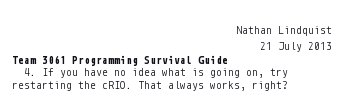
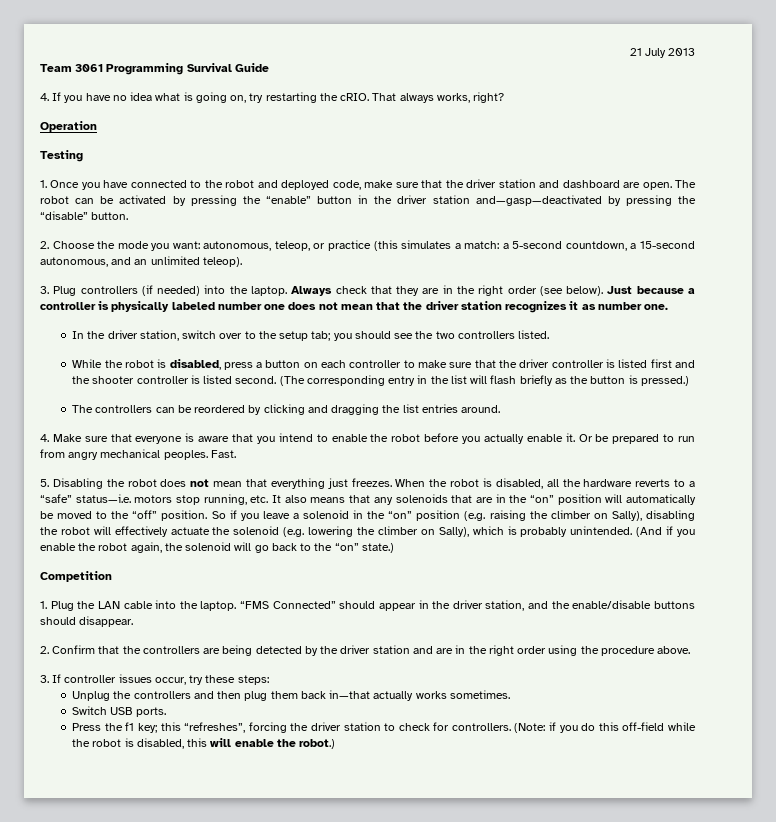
- Nathan Lindquist
+ Operation
+ Testing
+ 1. Once you have connected to the robot and deployed code, make sure that the driver station and dashboard are open. The robot can be activated by pressing the “enable” button in the driver station and—gasp—deactivated by pressing the “disable” button.
+ 2. Choose the mode you want: autonomous, teleop, or practice (this simulates a match: a 5-second countdown, a 15-second autonomous, and an unlimited teleop).
+ 3. Plug controllers (if needed) into the laptop. Always check that they are in the right order (see below). Just because a controller is physically labeled number one does not mean that the driver station recognizes it as number one.
+ In the driver station, switch over to the setup tab; you should see the two controllers listed.
+ While the robot is disabled, press a button on each controller to make sure that the driver controller is listed first and the shooter controller is listed second. (The corresponding entry in the list will flash briefly as the button is pressed.)
+ The controllers can be reordered by clicking and dragging the list entries around.
+ 4. Make sure that everyone is aware that you intend to enable the robot before you actually enable it. Or be prepared to run from angry mechanical peoples. Fast.
+ 5. Disabling the robot does not mean that everything just freezes. When the robot is disabled, all the hardware reverts to a “safe” status—i.e. motors stop running, etc. It also means that any solenoids that are in the “on” position will automatically be moved to the “off” position. So if you leave a solenoid in the “on” position (e.g. raising the climber on Sally), disabling the robot will effectively actuate the solenoid (e.g. lowering the climber on Sally), which is probably unintended. (And if you enable the robot again, the solenoid will go back to the “on” state.)
+ Competition
+ 1. Plug the LAN cable into the laptop. “FMS Connected” should appear in the driver station, and the enable/disable buttons should disappear.
+ 2. Confirm that the controllers are being detected by the driver station and are in the right order using the procedure above.
+ 3. If controller issues occur, try these steps:
+ Unplug the controllers and then plug them back in—that actually works sometimes.
+ Switch USB ports.
+ Press the f1 key; this “refreshes”, forcing the driver station to check for controllers. (Note: if you do this off-field while the robot is disabled, this will enable the robot.)

